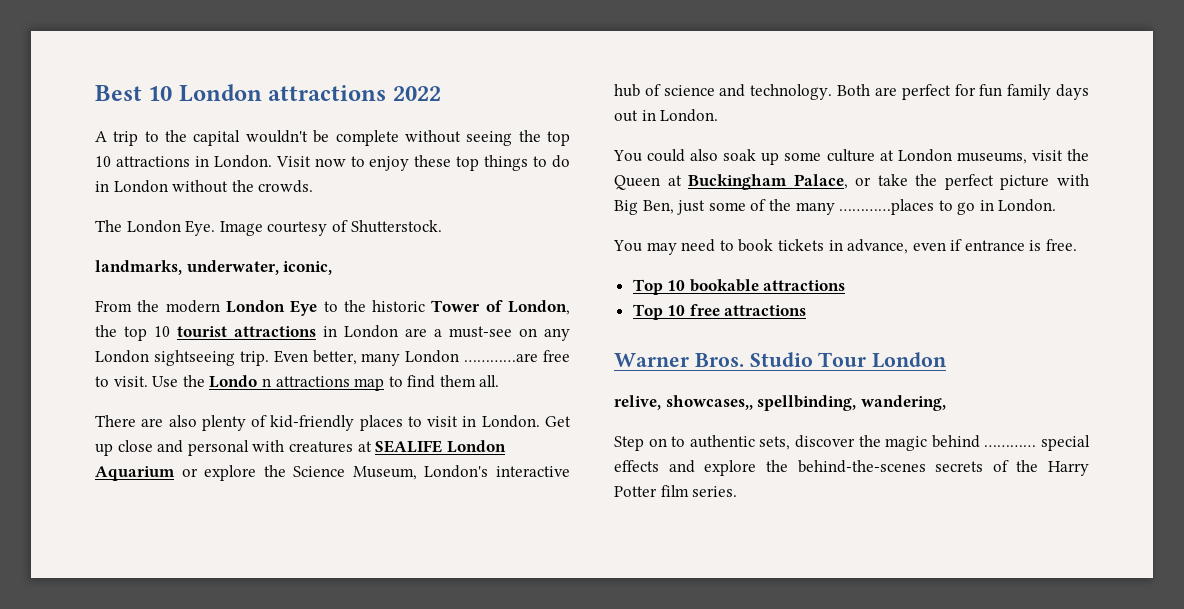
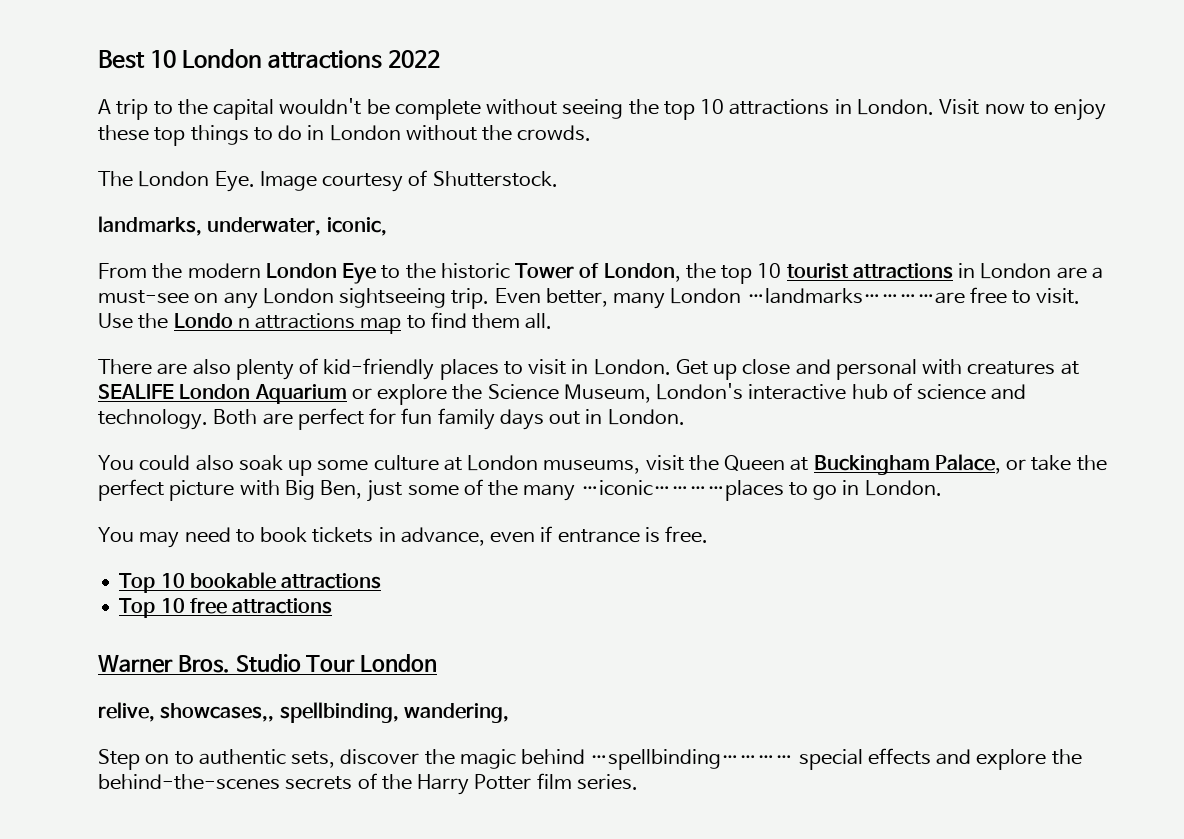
- Even better, many London …………are free to visit.
+ Even better, many London …landmarks…………are free to visit.
- You could also soak up some culture at London museums, visit the Queen at Buckingham Palace, or take the perfect picture with Big Ben, just some of the many …………places to go in London.
+ You could also soak up some culture at London museums, visit the Queen at Buckingham Palace, or take the perfect picture with Big Ben, just some of the many …iconic…………places to go in London.
- Step on to authentic sets, discover the magic behind ………… special effects and explore the behind-the-scenes secrets of the Harry Potter film series.
+ Step on to authentic sets, discover the magic behind …spellbinding………… special effects and explore the behind-the-scenes secrets of the Harry Potter film series.

